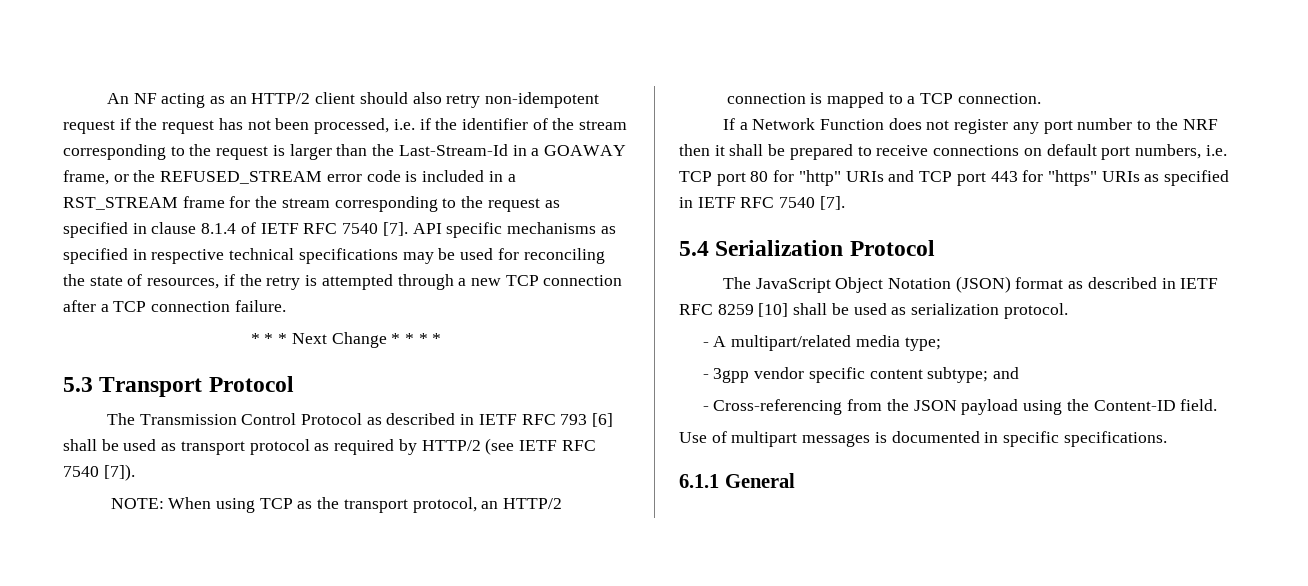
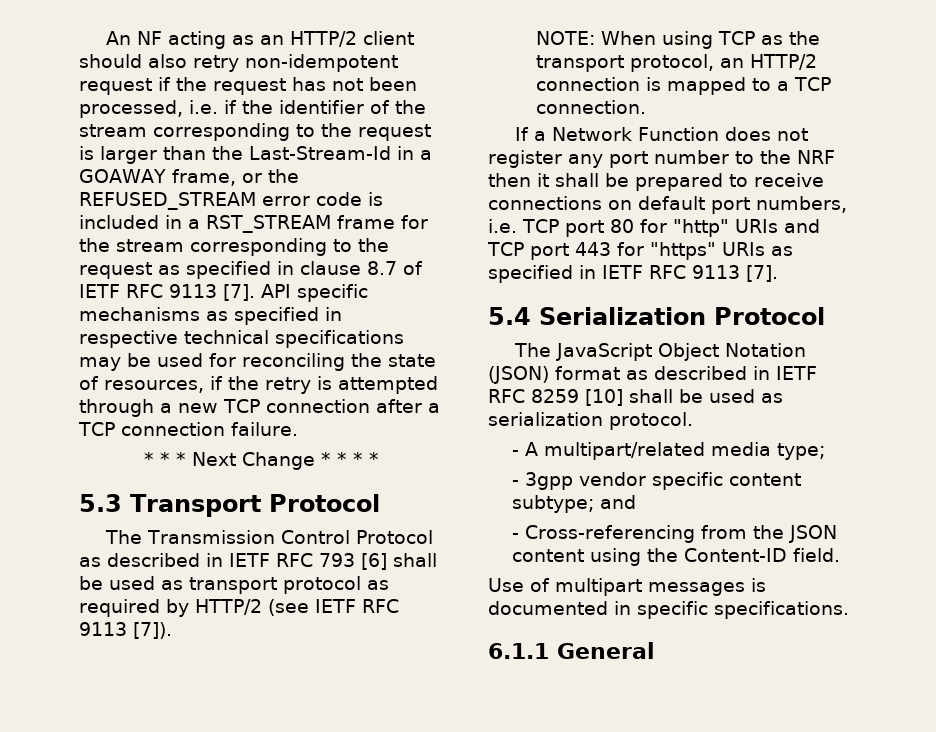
- An NF acting as an HTTP/2 client should also retry non-idempotent request if the request has not been processed, i.e. if the identifier of the stream corresponding to the request is larger than the Last-Stream-Id in a GOAWAY frame, or the REFUSED_STREAM error code is included in a RST_STREAM frame for the stream corresponding to the request as specified in clause 8.1.4 of IETF RFC 7540 [7].
+ An NF acting as an HTTP/2 client should also retry non-idempotent request if the request has not been processed, i.e. if the identifier of the stream corresponding to the request is larger than the Last-Stream-Id in a GOAWAY frame, or the REFUSED_STREAM error code is included in a RST_STREAM frame for the stream corresponding to the request as specified in clause 8.7 of IETF RFC 9113 [7].
- The Transmission Control Protocol as described in IETF RFC 793 [6] shall be used as transport protocol as required by HTTP/2 (see IETF RFC 7540 [7]).
+ The Transmission Control Protocol as described in IETF RFC 793 [6] shall be used as transport protocol as required by HTTP/2 (see IETF RFC 9113 [7]).
- If a Network Function does not register any port number to the NRF then it shall be prepared to receive connections on default port numbers, i.e. TCP port 80 for "http" URIs and TCP port 443 for "https" URIs as specified in IETF RFC 7540 [7].
+ If a Network Function does not register any port number to the NRF then it shall be prepared to receive connections on default port numbers, i.e. TCP port 80 for "http" URIs and TCP port 443 for "https" URIs as specified in IETF RFC 9113 [7].
- - Cross-referencing from the JSON payload using the Content-ID field.
+ - Cross-referencing from the JSON content using the Content-ID field.

